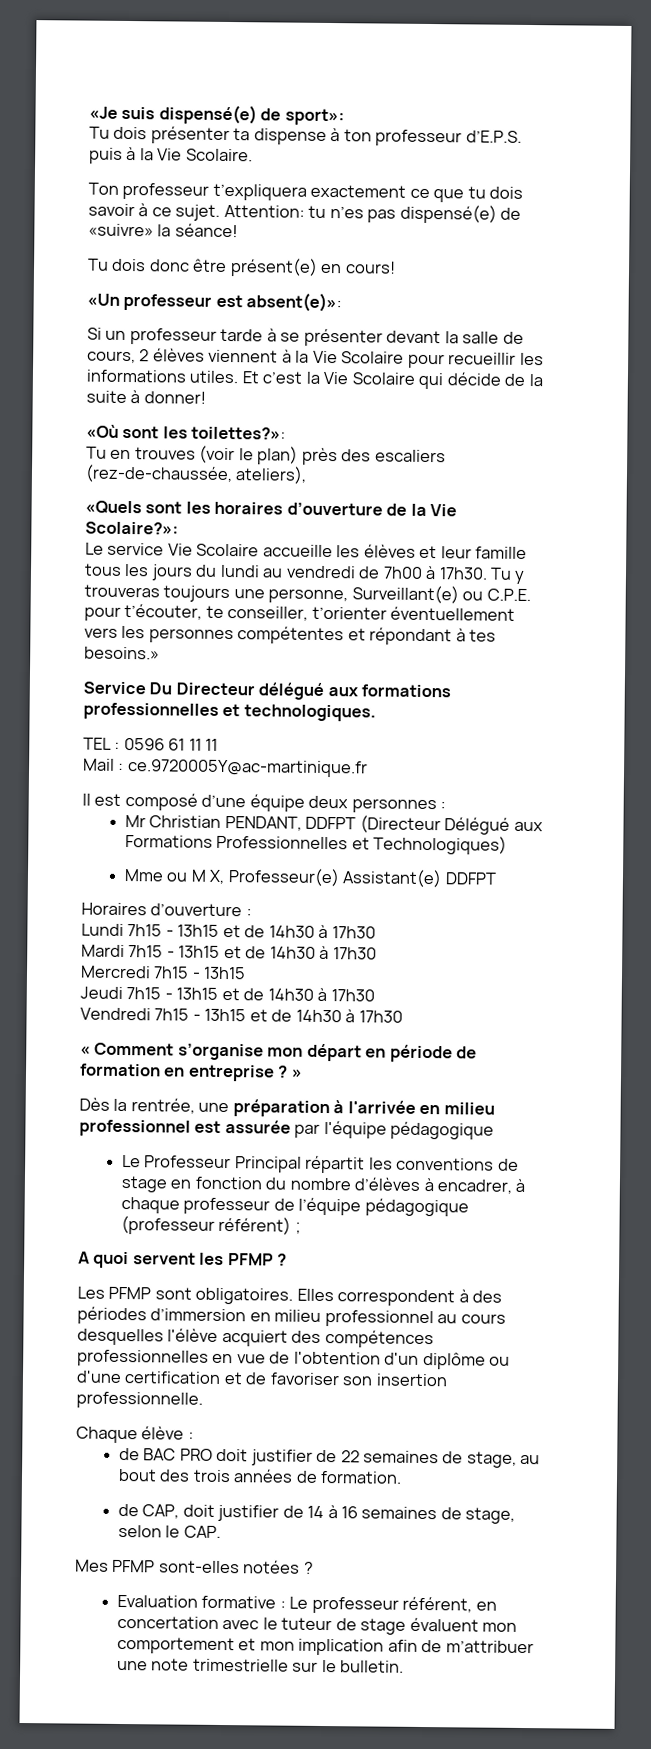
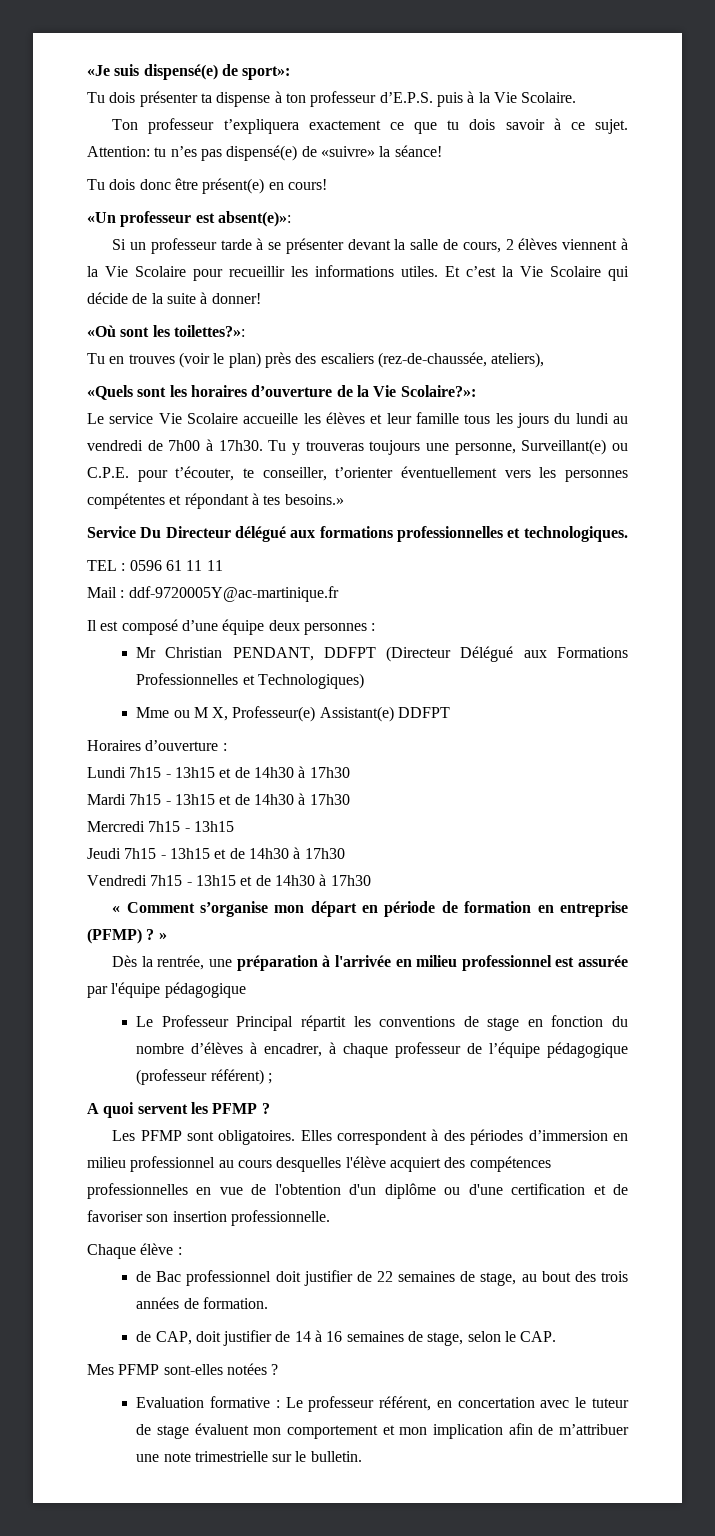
- Mail : ce.9720005Y@ac-martinique.fr
+ Mail : ddf-9720005Y@ac-martinique.fr
- « Comment s’organise mon départ en période de formation en entreprise ? »
+ « Comment s’organise mon départ en période de formation en entreprise (PFMP) ? »
- de BAC PRO doit justifier de 22 semaines de stage, au bout des trois années de formation.
+ de Bac professionnel doit justifier de 22 semaines de stage, au bout des trois années de formation.

